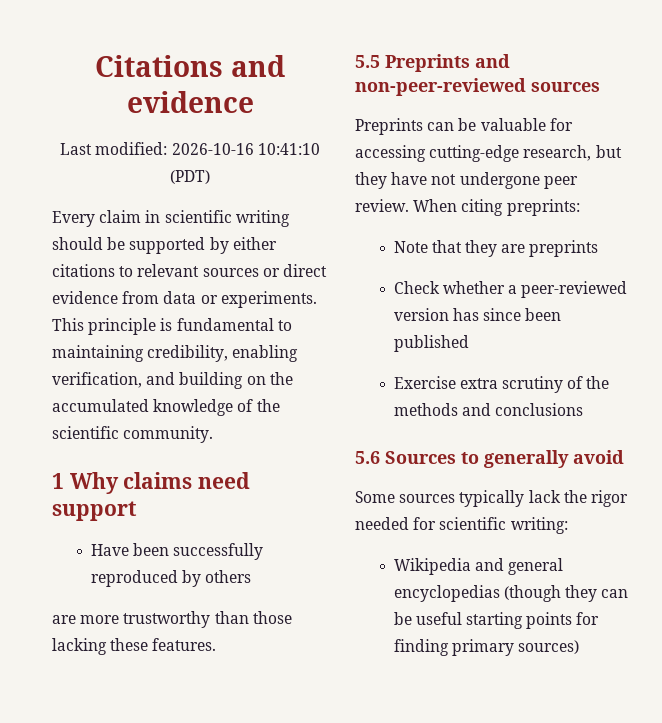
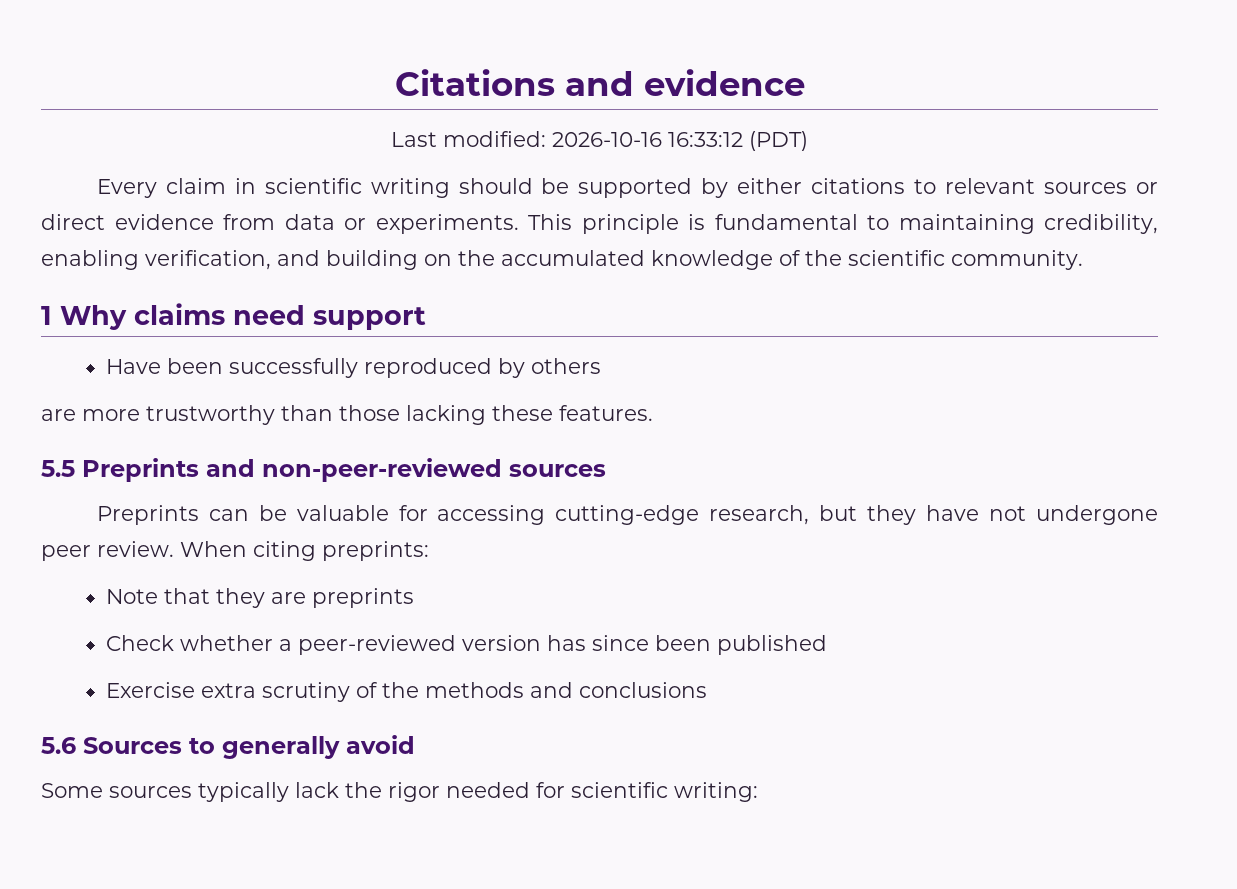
- Last modified: 2026-10-16 10:41:10 (PDT)
+ Last modified: 2026-10-16 16:33:12 (PDT)
- Wikipedia and general encyclopedias (though they can be useful starting points for finding primary sources)

